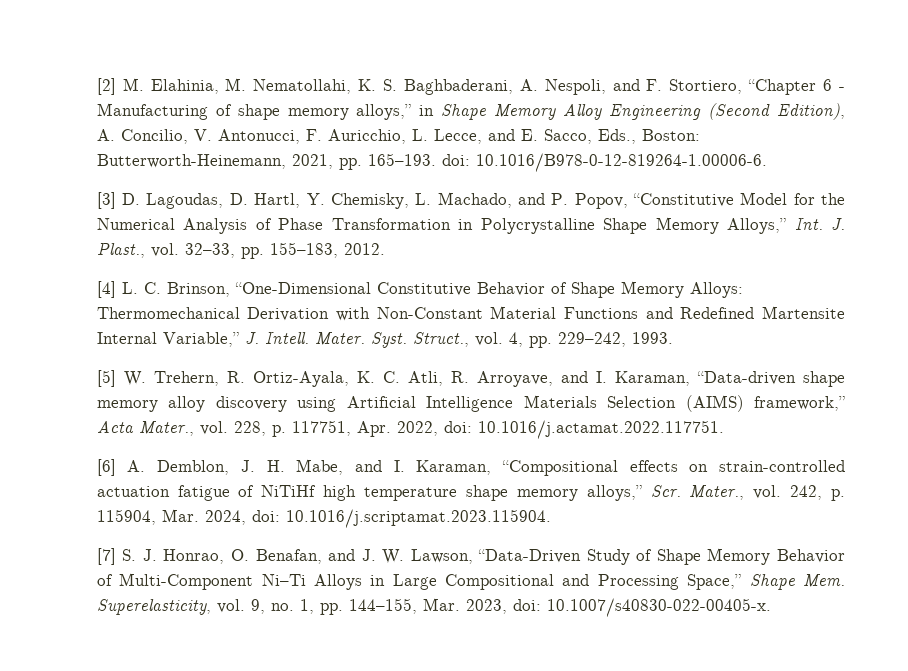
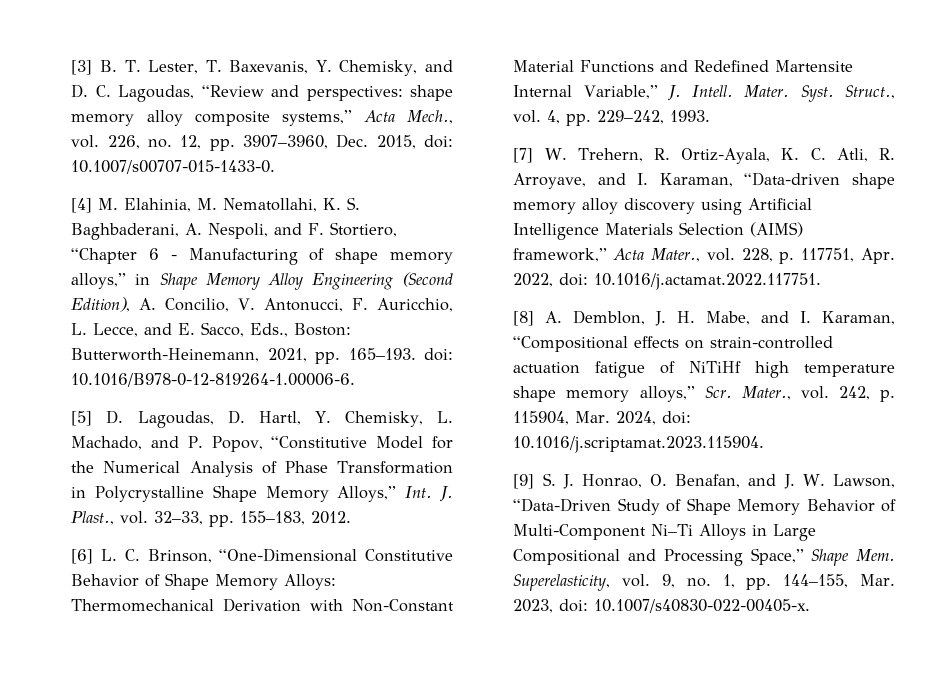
- [2] M. Elahinia, M. Nematollahi, K. S. Baghbaderani, A. Nespoli, and F. Stortiero, “Chapter 6 - Manufacturing of shape memory alloys,” in Shape Memory Alloy Engineering (Second Edition), A. Concilio, V. Antonucci, F. Auricchio, L. Lecce, and E. Sacco, Eds., Boston: Butterworth-Heinemann, 2021, pp. 165–193. doi: 10.1016/B978-0-12-819264-1.00006-6.
+ [3] B. T. Lester, T. Baxevanis, Y. Chemisky, and D. C. Lagoudas, “Review and perspectives: shape memory alloy composite systems,” Acta Mech., vol. 226, no. 12, pp. 3907–3960, Dec. 2015, doi: 10.1007/s00707-015-1433-0.
+ [4] M. Elahinia, M. Nematollahi, K. S. Baghbaderani, A. Nespoli, and F. Stortiero, “Chapter 6 - Manufacturing of shape memory alloys,” in Shape Memory Alloy Engineering (Second Edition), A. Concilio, V. Antonucci, F. Auricchio, L. Lecce, and E. Sacco, Eds., Boston: Butterworth-Heinemann, 2021, pp. 165–193. doi: 10.1016/B978-0-12-819264-1.00006-6.
- [3] D. Lagoudas, D. Hartl, Y. Chemisky, L. Machado, and P. Popov, “Constitutive Model for the Numerical Analysis of Phase Transformation in Polycrystalline Shape Memory Alloys,” Int. J. Plast., vol. 32–33, pp. 155–183, 2012.
+ [5] D. Lagoudas, D. Hartl, Y. Chemisky, L. Machado, and P. Popov, “Constitutive Model for the Numerical Analysis of Phase Transformation in Polycrystalline Shape Memory Alloys,” Int. J. Plast., vol. 32–33, pp. 155–183, 2012.
- [4] L. C. Brinson, “One-Dimensional Constitutive Behavior of Shape Memory Alloys: Thermomechanical Derivation with Non-Constant Material Functions and Redefined Martensite Internal Variable,” J. Intell.
+ [6] L. C. Brinson, “One-Dimensional Constitutive Behavior of Shape Memory Alloys: Thermomechanical Derivation with Non-Constant Material Functions and Redefined Martensite Internal Variable,” J. Intell.
- [5] W. Trehern, R. Ortiz-Ayala, K. C. Atli, R. Arroyave, and I. Karaman, “Data-driven shape memory alloy discovery using Artificial Intelligence Materials Selection (AIMS) framework,” Acta Mater., vol. 228, p. 117751, Apr. 2022, doi: 10.1016/j.actamat.2022.117751.
+ [7] W. Trehern, R. Ortiz-Ayala, K. C. Atli, R. Arroyave, and I. Karaman, “Data-driven shape memory alloy discovery using Artificial Intelligence Materials Selection (AIMS) framework,” Acta Mater., vol. 228, p. 117751, Apr. 2022, doi: 10.1016/j.actamat.2022.117751.
- [6] A. Demblon, J. H. Mabe, and I. Karaman, “Compositional effects on strain-controlled actuation fatigue of NiTiHf high temperature shape memory alloys,” Scr. Mater., vol. 242, p. 115904, Mar. 2024, doi: 10.1016/j.scriptamat.2023.115904.
+ [8] A. Demblon, J. H. Mabe, and I. Karaman, “Compositional effects on strain-controlled actuation fatigue of NiTiHf high temperature shape memory alloys,” Scr. Mater., vol. 242, p. 115904, Mar. 2024, doi: 10.1016/j.scriptamat.2023.115904.
- [7] S. J. Honrao, O. Benafan, and J. W. Lawson, “Data-Driven Study of Shape Memory Behavior of Multi-Component Ni–Ti Alloys in Large Compositional and Processing Space,” Shape Mem. Superelasticity, vol. 9, no. 1, pp. 144–155, Mar. 2023, doi: 10.1007/s40830-022-00405-x.
+ [9] S. J. Honrao, O. Benafan, and J. W. Lawson, “Data-Driven Study of Shape Memory Behavior of Multi-Component Ni–Ti Alloys in Large Compositional and Processing Space,” Shape Mem. Superelasticity, vol. 9, no. 1, pp. 144–155, Mar. 2023, doi: 10.1007/s40830-022-00405-x.

